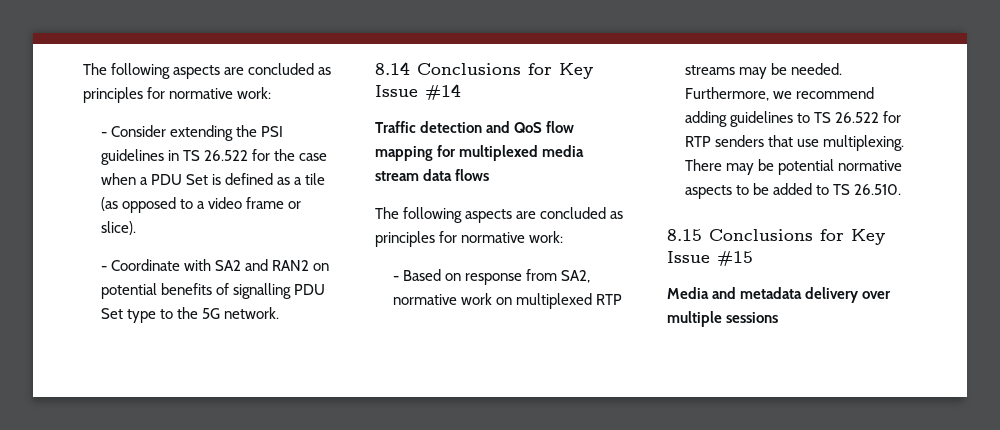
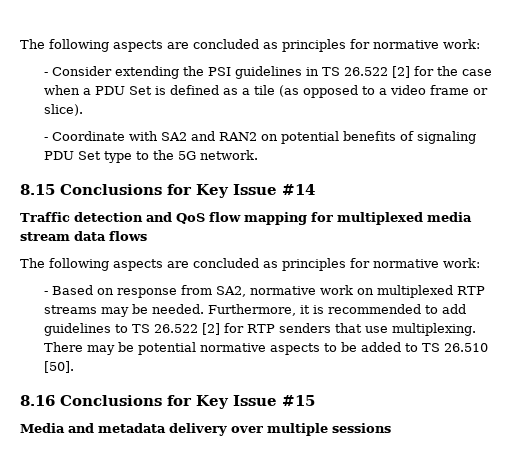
- - Consider extending the PSI guidelines in TS 26.522 for the case when a PDU Set is defined as a tile (as opposed to a video frame or slice).
+ - Consider extending the PSI guidelines in TS 26.522 [2] for the case when a PDU Set is defined as a tile (as opposed to a video frame or slice).
- - Coordinate with SA2 and RAN2 on potential benefits of signalling PDU Set type to the 5G network.
+ - Coordinate with SA2 and RAN2 on potential benefits of signaling PDU Set type to the 5G network.
- 8.14 Conclusions for Key Issue #14
+ 8.15 Conclusions for Key Issue #14
- Furthermore, we recommend adding guidelines to TS 26.522 for RTP senders that use multiplexing.
+ Furthermore, it is recommended to add guidelines to TS 26.522 [2] for RTP senders that use multiplexing.
- There may be potential normative aspects to be added to TS 26.510.
- 8.15 Conclusions for Key Issue #15
+ There may be potential normative aspects to be added to TS 26.510 [50].
+ 8.16 Conclusions for Key Issue #15

